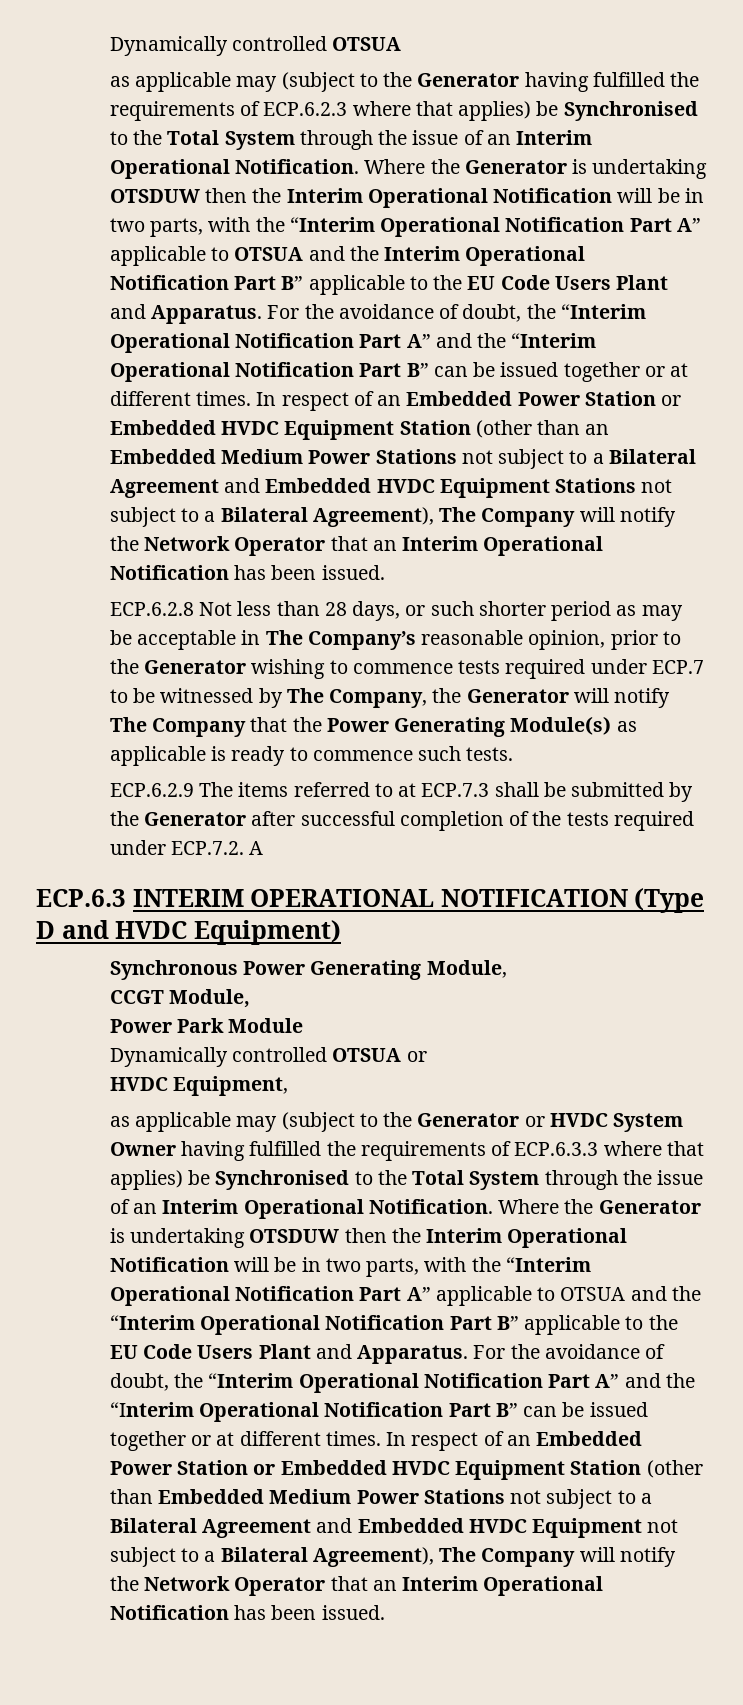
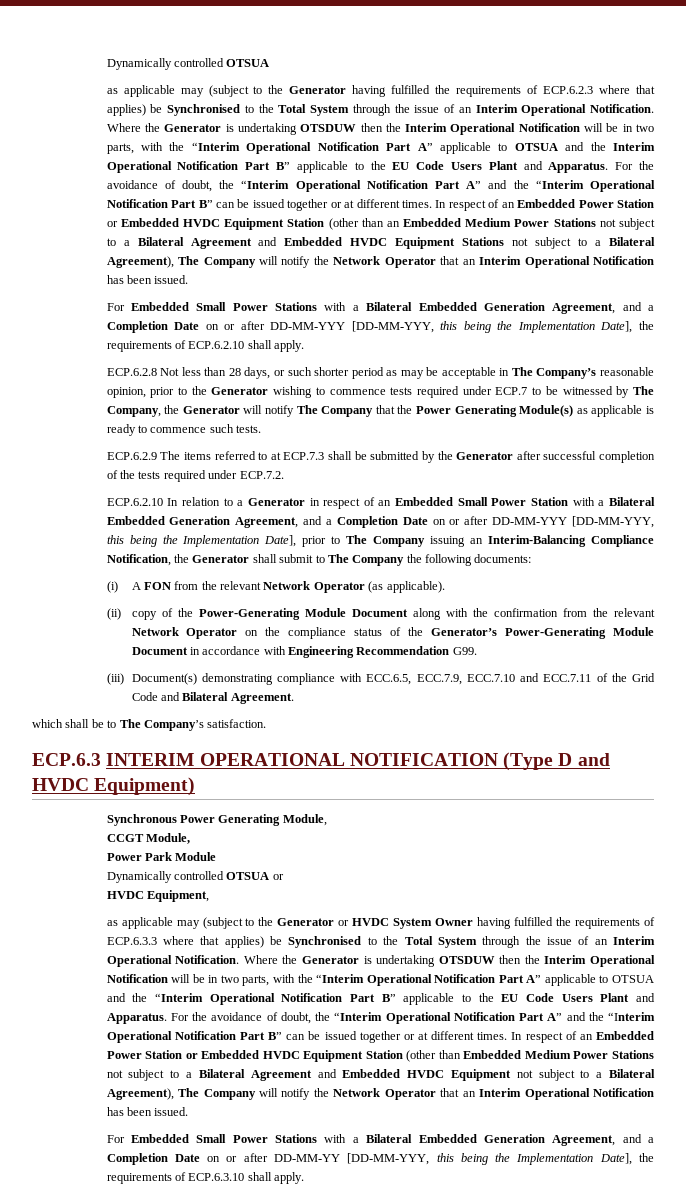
+ For Embedded Small Power Stations with a Bilateral Embedded Generation Agreement, and a Completion Date on or after DD-MM-YYY [DD-MM-YYY, this being the Implementation Date], the requirements of ECP.6.2.10 shall apply.
- ECP.6.2.9 The items referred to at ECP.7.3 shall be submitted by the Generator after successful completion of the tests required under ECP.7.2. A
+ ECP.6.2.9 The items referred to at ECP.7.3 shall be submitted by the Generator after successful completion of the tests required under ECP.7.2.
+ ECP.6.2.10 In relation to a Generator in respect of an Embedded Small Power Station with a Bilateral Embedded Generation Agreement, and a Completion Date on or after DD-MM-YYY [DD-MM-YYY, this being the Implementation Date], prior to The Company issuing an Interim-Balancing Compliance Notification, the Generator shall submit to The Company the following documents:
+ (i) A FON from the relevant Network Operator (as applicable).
+ (ii) copy of the Power-Generating Module Document along with the confirmation from the relevant Network Operator on the compliance status of the Generator’s Power-Generating Module Document in accordance with Engineering Recommendation G99.
+ (iii) Document(s) demonstrating compliance with ECC.6.5, ECC.7.9, ECC.7.10 and ECC.7.11 of the Grid Code and Bilateral Agreement.
+ which shall be to The Company’s satisfaction.
+ For Embedded Small Power Stations with a Bilateral Embedded Generation Agreement, and a Completion Date on or after DD-MM-YY [DD-MM-YYY, this being the Implementation Date], the requirements of ECP.6.3.10 shall apply.

